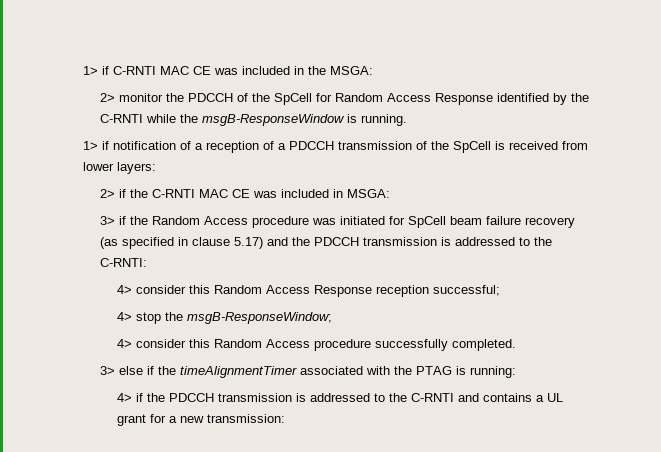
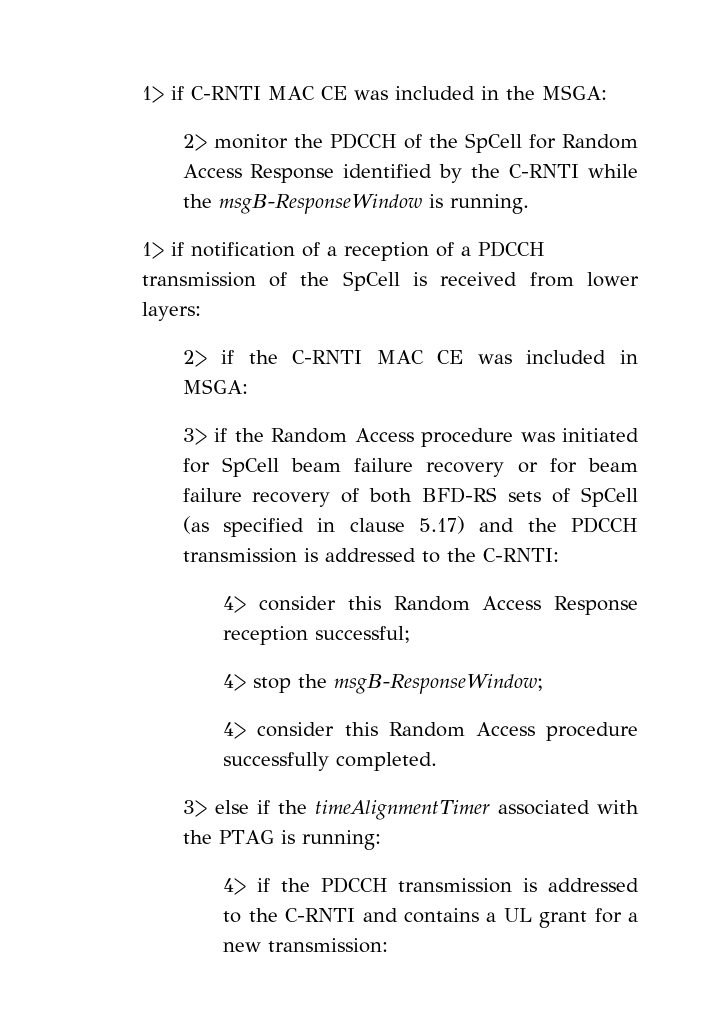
- 3> if the Random Access procedure was initiated for SpCell beam failure recovery (as specified in clause 5.17) and the PDCCH transmission is addressed to the C-RNTI:
+ 3> if the Random Access procedure was initiated for SpCell beam failure recovery or for beam failure recovery of both BFD-RS sets of SpCell (as specified in clause 5.17) and the PDCCH transmission is addressed to the C-RNTI:

